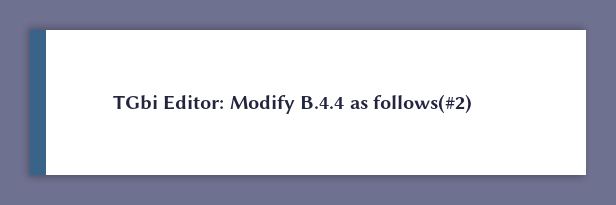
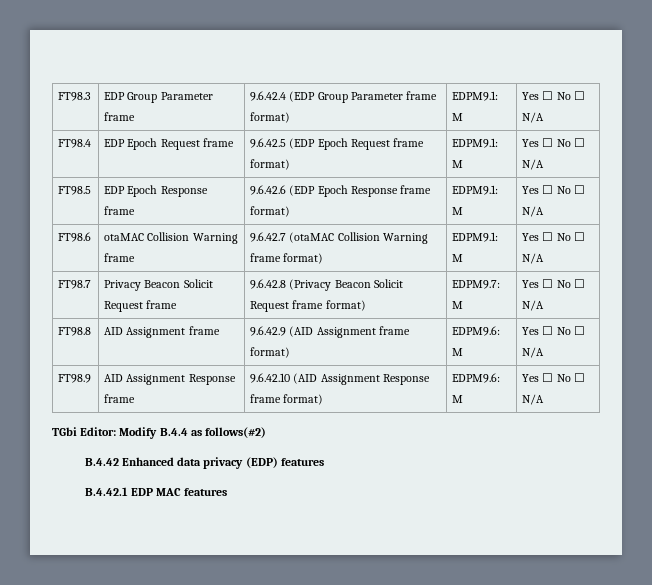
+ FT98.3 | EDP Group Parameter frame | 9.6.42.4 (EDP Group Parameter frame format) | EDPM9.1: M | Yes ☐ No ☐ N/A
+ FT98.4 | EDP Epoch Request frame | 9.6.42.5 (EDP Epoch Request frame format) | EDPM9.1: M | Yes ☐ No ☐ N/A
+ FT98.5 | EDP Epoch Response frame | 9.6.42.6 (EDP Epoch Response frame format) | EDPM9.1: M | Yes ☐ No ☐ N/A
+ FT98.6 | otaMAC Collision Warning frame | 9.6.42.7 (otaMAC Collision Warning frame format) | EDPM9.1: M | Yes ☐ No ☐ N/A
+ FT98.7 | Privacy Beacon Solicit Request frame | 9.6.42.8 (Privacy Beacon Solicit Request frame format) | EDPM9.7: M | Yes ☐ No ☐ N/A
+ FT98.8 | AID Assignment frame | 9.6.42.9 (AID Assignment frame format) | EDPM9.6: M | Yes ☐ No ☐ N/A
+ FT98.9 | AID Assignment Response frame | 9.6.42.10 (AID Assignment Response frame format) | EDPM9.6: M | Yes ☐ No ☐ N/A
+ B.4.42 Enhanced data privacy (EDP) features
+ B.4.42.1 EDP MAC features

